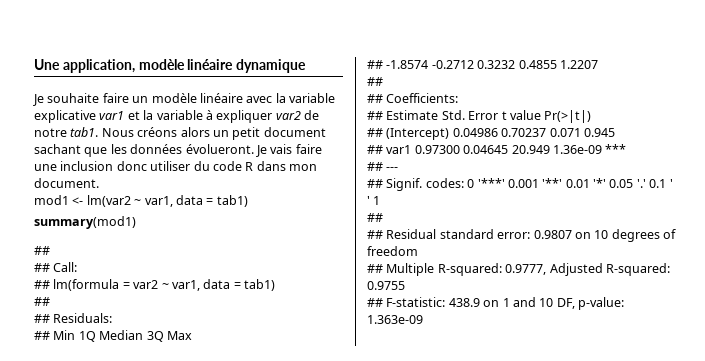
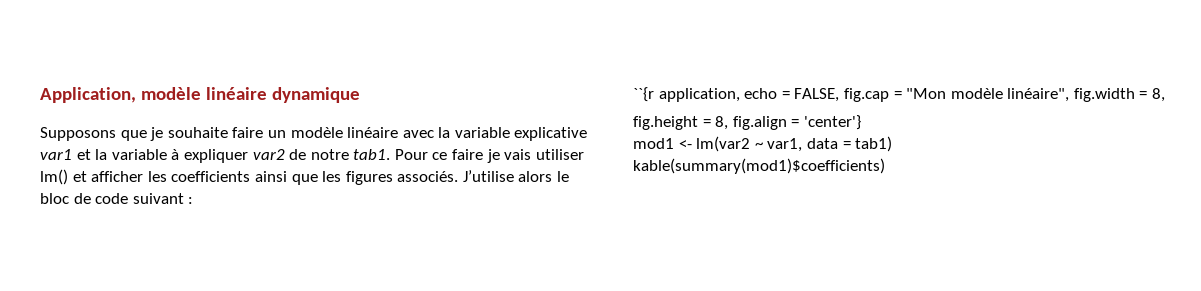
- Une application, modèle linéaire dynamique
+ Application, modèle linéaire dynamique
- Je souhaite faire un modèle linéaire avec la variable explicative var1 et la variable à expliquer var2 de notre tab1.
+ Supposons que je souhaite faire un modèle linéaire avec la variable explicative var1 et la variable à expliquer var2 de notre tab1.
- Nous créons alors un petit document sachant que les données évolueront. Je vais faire une inclusion donc utiliser du code R dans mon document.
+ Pour ce faire je vais utiliser lm() et afficher les coefficients ainsi que les figures associés. J’utilise alors le bloc de code suivant :
+ ``{r application, echo = FALSE, fig.cap = "Mon modèle linéaire", fig.width = 8,
+ fig.height = 8, fig.align = 'center'}
- summary(mod1)
- ##
- ## Call:
- ## lm(formula = var2 ~ var1, data = tab1)
- ##
- ## Residuals:
- ## Min 1Q Median 3Q Max
- ## -1.8574 -0.2712 0.3232 0.4855 1.2207
- ##
- ## Coefficients:
- ## Estimate Std. Error t value Pr(>|t|)
- ## (Intercept) 0.04986 0.70237 0.071 0.945
- ## var1 0.97300 0.04645 20.949 1.36e-09 ***
- ## ---
- ## Signif. codes: 0 '***' 0.001 '**' 0.01 '*' 0.05 '.' 0.1 ' ' 1
- ##
- ## Residual standard error: 0.9807 on 10 degrees of freedom
- ## Multiple R-squared: 0.9777, Adjusted R-squared: 0.9755
- ## F-statistic: 438.9 on 1 and 10 DF, p-value: 1.363e-09
+ kable(summary(mod1)$coefficients)

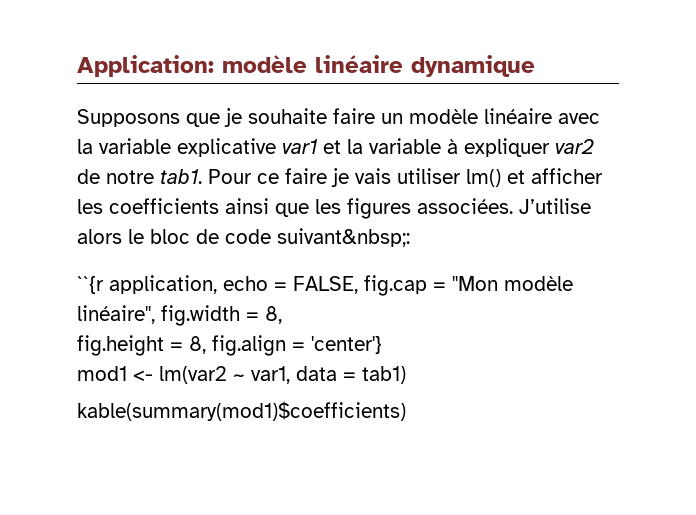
- Application, modèle linéaire dynamique
+ Application: modèle linéaire dynamique
- Pour ce faire je vais utiliser lm() et afficher les coefficients ainsi que les figures associés.
+ Pour ce faire je vais utiliser lm() et afficher les coefficients ainsi que les figures associées.
- J’utilise alors le bloc de code suivant :
+ J’utilise alors le bloc de code suivant&nbsp;:

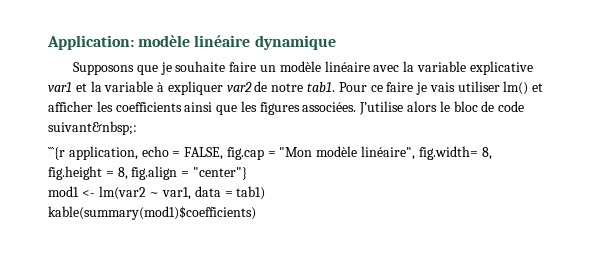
- ``{r application, echo = FALSE, fig.cap = "Mon modèle linéaire", fig.width = 8,
+ ```{r application, echo = FALSE, fig.cap = "Mon modèle linéaire", fig.width= 8,
- fig.height = 8, fig.align = 'center'}
+ fig.height = 8, fig.align = "center"}

